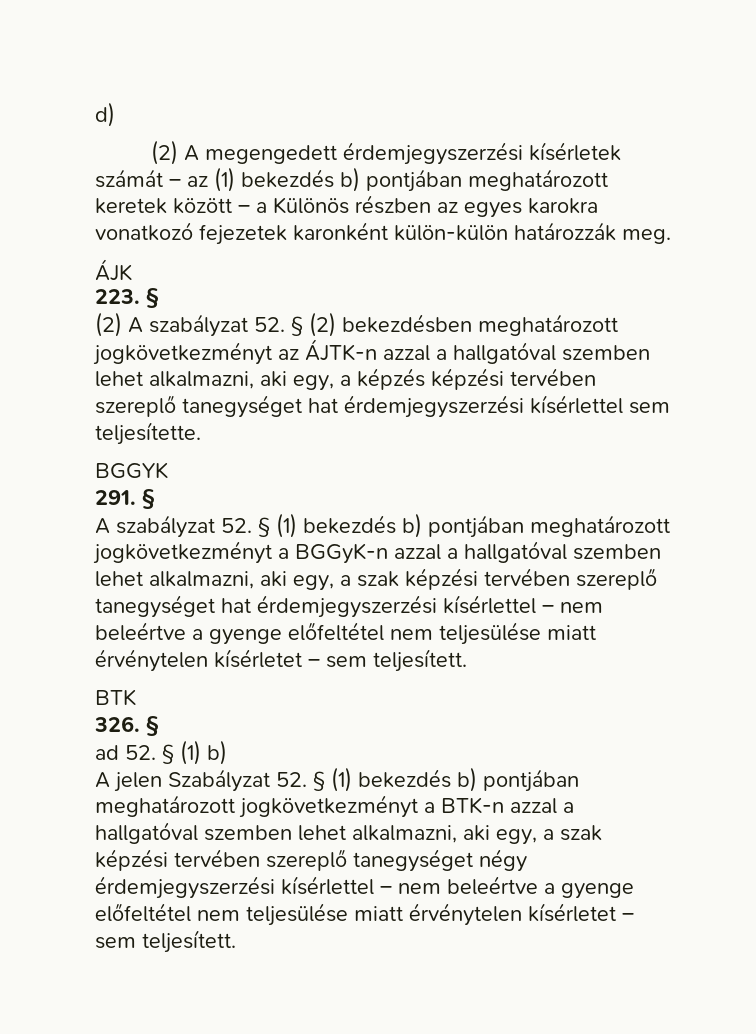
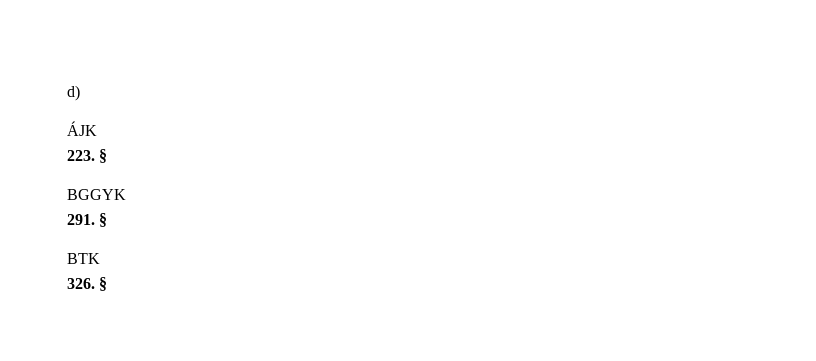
- (2) A megengedett érdemjegyszerzési kísérletek számát – az (1) bekezdés b) pontjában meghatározott keretek között – a Különös részben az egyes karokra vonatkozó fejezetek karonként külön-külön határozzák meg.
  ÁJK
  223. §
- (2) A szabályzat 52. § (2) bekezdésben meghatározott jogkövetkezményt az ÁJTK-n azzal a hallgatóval szemben lehet alkalmazni, aki egy, a képzés képzési tervében szereplő tanegységet hat érdemjegyszerzési kísérlettel sem teljesítette.
  BGGYK
  291. §
- A szabályzat 52. § (1) bekezdés b) pontjában meghatározott jogkövetkezményt a BGGyK-n azzal a hallgatóval szemben lehet alkalmazni, aki egy, a szak képzési tervében szereplő tanegységet hat érdemjegyszerzési kísérlettel – nem beleértve a gyenge előfeltétel nem teljesülése miatt érvénytelen kísérletet – sem teljesített.
  BTK
  326. §
- ad 52. § (1) b)
- A jelen Szabályzat 52. § (1) bekezdés b) pontjában meghatározott jogkövetkezményt a BTK-n azzal a hallgatóval szemben lehet alkalmazni, aki egy, a szak képzési tervében szereplő tanegységet négy érdemjegyszerzési kísérlettel – nem beleértve a gyenge előfeltétel nem teljesülése miatt érvénytelen kísérletet – sem teljesített.

